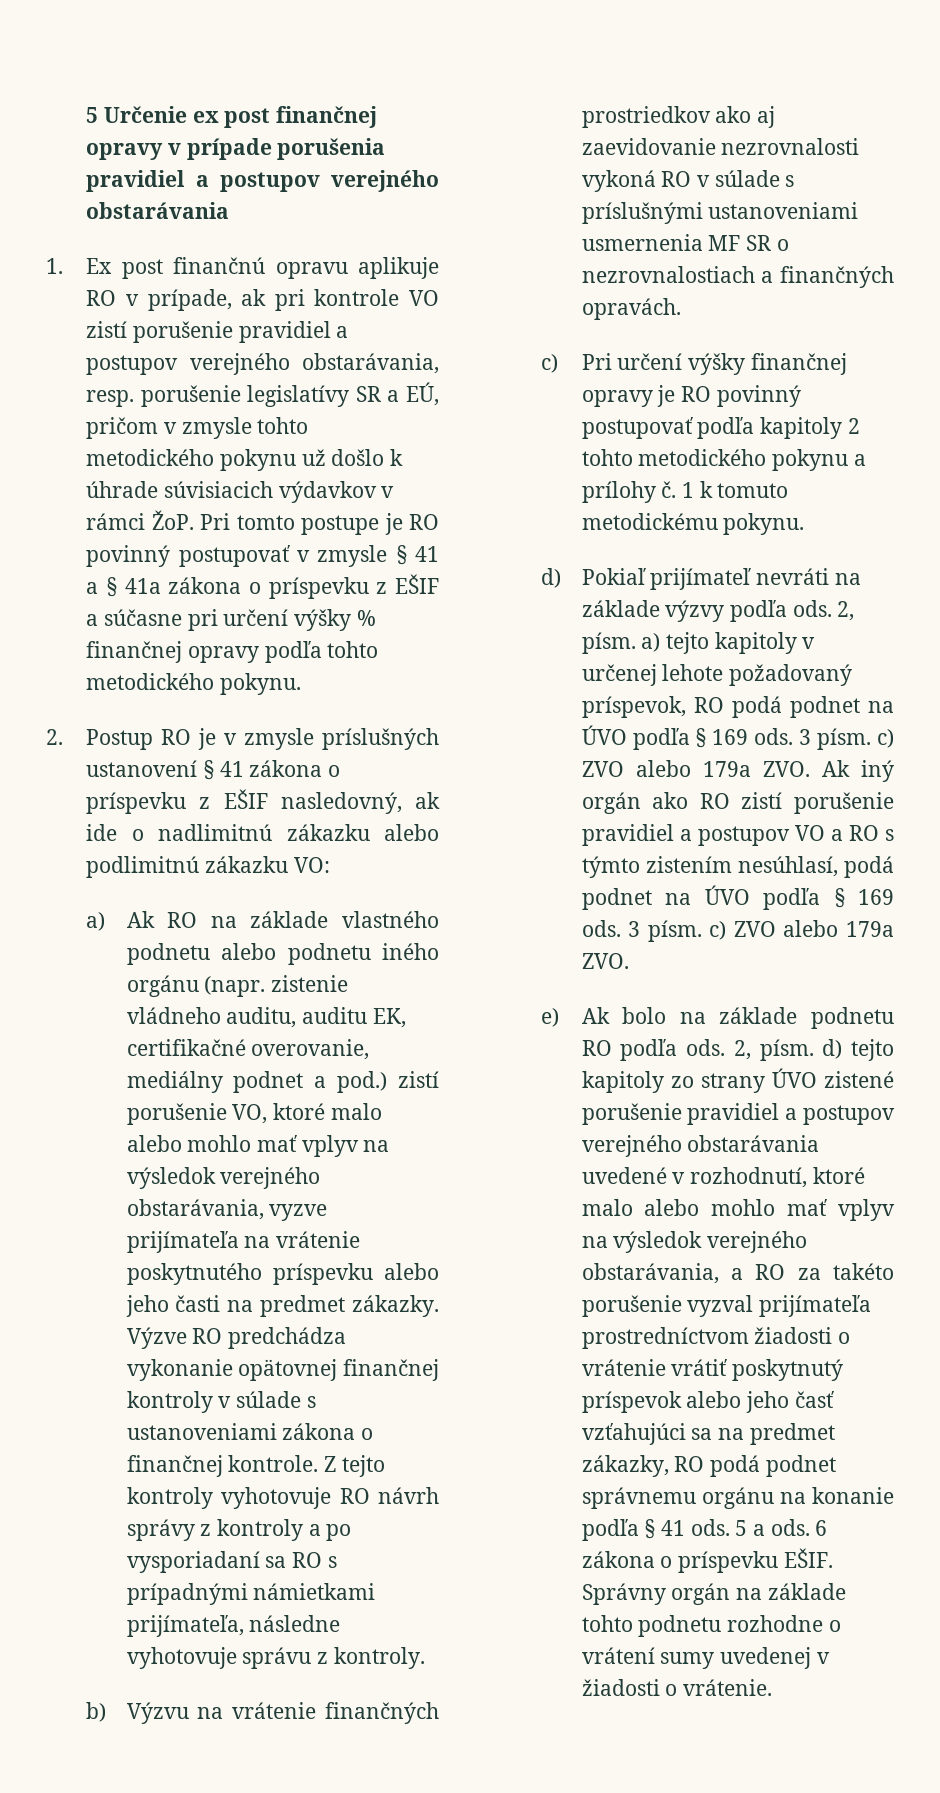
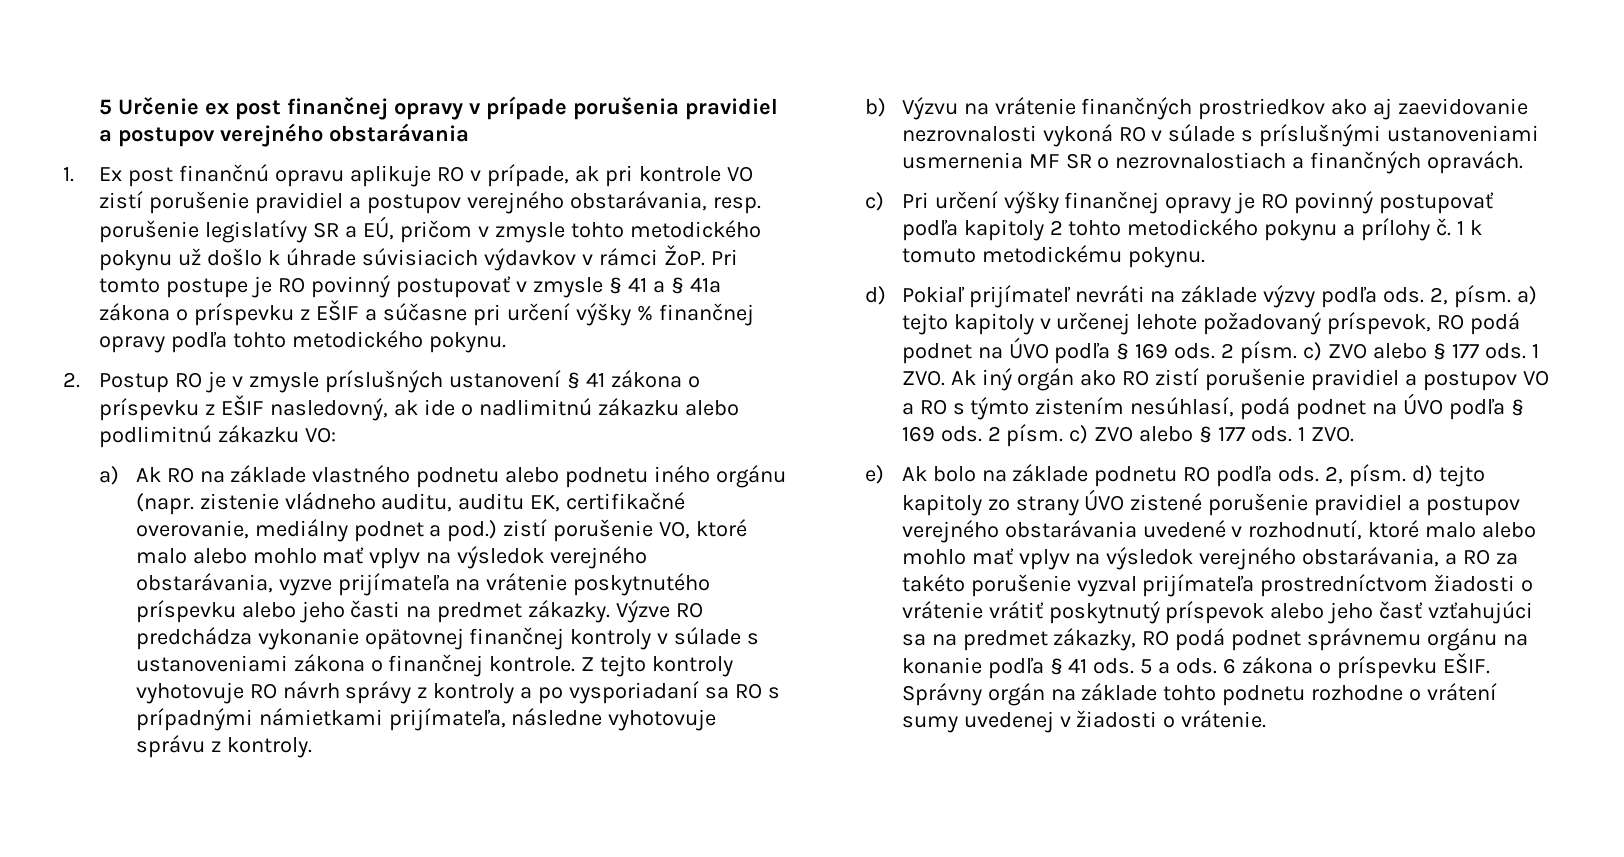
- 3 písm. c) ZVO alebo 179a ZVO. Ak iný orgán ako RO zistí porušenie pravidiel a postupov VO a RO s týmto zistením nesúhlasí, podá podnet na ÚVO podľa § 169 ods. 3 písm. c) ZVO alebo 179a ZVO.
+ 2 písm. c) ZVO alebo § 177 ods. 1 ZVO. Ak iný orgán ako RO zistí porušenie pravidiel a postupov VO a RO s týmto zistením nesúhlasí, podá podnet na ÚVO podľa § 169 ods. 2 písm. c) ZVO alebo § 177 ods. 1 ZVO.

